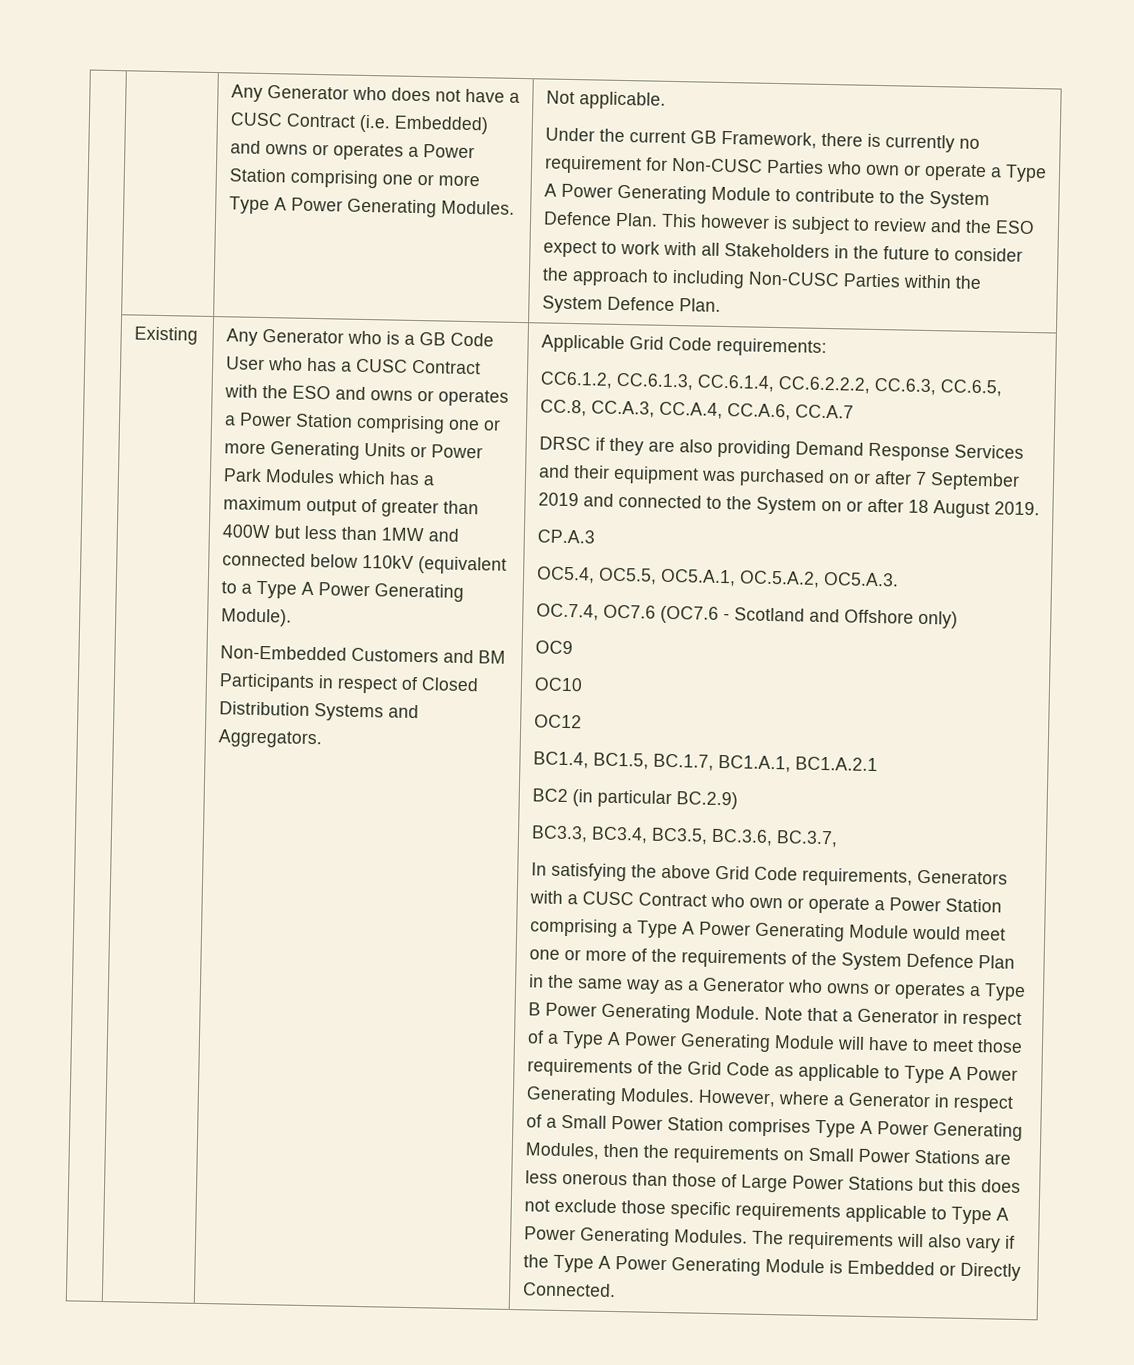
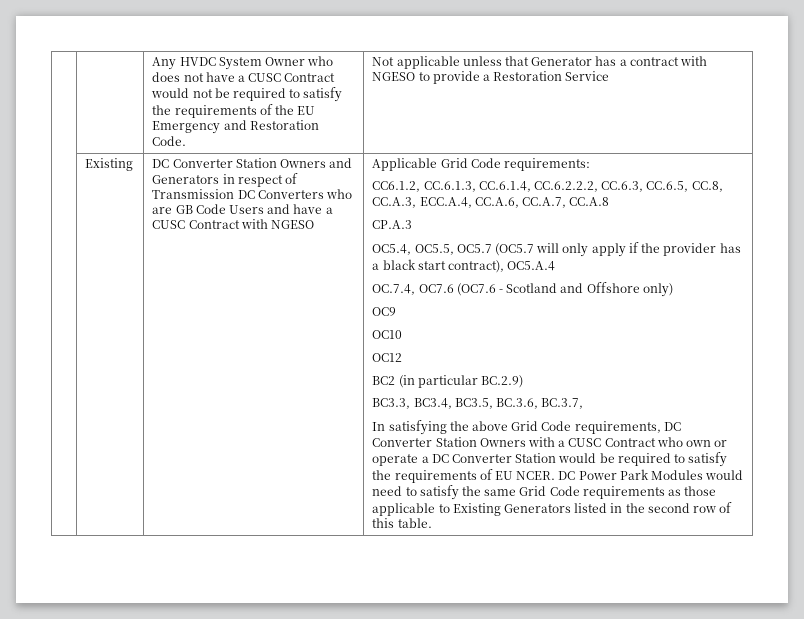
- Any Generator who does not have a CUSC Contract (i.e. Embedded) and owns or operates a Power Station comprising one or more Type A Power Generating Modules. | Not applicable.
- Under the current GB Framework, there is currently no requirement for Non-CUSC Parties who own or operate a Type A Power Generating Module to contribute to the System Defence Plan. This however is subject to review and the ESO expect to work with all Stakeholders in the future to consider the approach to including Non-CUSC Parties within the System Defence Plan.
- | Existing | Any Generator who is a GB Code User who has a CUSC Contract with the ESO and owns or operates a Power Station comprising one or more Generating Units or Power Park Modules which has a maximum output of greater than 400W but less than 1MW and connected below 110kV (equivalent to a Type A Power Generating Module).
- Non-Embedded Customers and BM Participants in respect of Closed Distribution Systems and Aggregators.
+ Any HVDC System Owner who does not have a CUSC Contract would not be required to satisfy the requirements of the EU Emergency and Restoration Code. | Not applicable unless that Generator has a contract with NGESO to provide a Restoration Service
+ | Existing | DC Converter Station Owners and Generators in respect of Transmission DC Converters who are GB Code Users and have a CUSC Contract with NGESO
- CC6.1.2, CC.6.1.3, CC.6.1.4, CC.6.2.2.2, CC.6.3, CC.6.5, CC.8, CC.A.3, CC.A.4, CC.A.6, CC.A.7
- DRSC if they are also providing Demand Response Services and their equipment was purchased on or after 7 September 2019 and connected to the System on or after 18 August 2019.
+ CC6.1.2, CC.6.1.3, CC.6.1.4, CC.6.2.2.2, CC.6.3, CC.6.5, CC.8, CC.A.3, ECC.A.4, CC.A.6, CC.A.7, CC.A.8
  CP.A.3
- OC5.4, OC5.5, OC5.A.1, OC.5.A.2, OC5.A.3.
+ OC5.4, OC5.5, OC5.7 (OC5.7 will only apply if the provider has a black start contract), OC5.A.4
- BC1.4, BC1.5, BC.1.7, BC1.A.1, BC1.A.2.1
- In satisfying the above Grid Code requirements, Generators with a CUSC Contract who own or operate a Power Station comprising a Type A Power Generating Module would meet one or more of the requirements of the System Defence Plan in the same way as a Generator who owns or operates a Type B Power Generating Module. Note that a Generator in respect of a Type A Power Generating Module will have to meet those requirements of the Grid Code as applicable to Type A Power Generating Modules. However, where a Generator in respect of a Small Power Station comprises Type A Power Generating Modules, then the requirements on Small Power Stations are less onerous than those of Large Power Stations but this does not exclude those specific requirements applicable to Type A Power Generating Modules. The requirements will also vary if the Type A Power Generating Module is Embedded or Directly Connected.
+ In satisfying the above Grid Code requirements, DC Converter Station Owners with a CUSC Contract who own or operate a DC Converter Station would be required to satisfy the requirements of EU NCER. DC Power Park Modules would need to satisfy the same Grid Code requirements as those applicable to Existing Generators listed in the second row of this table.

